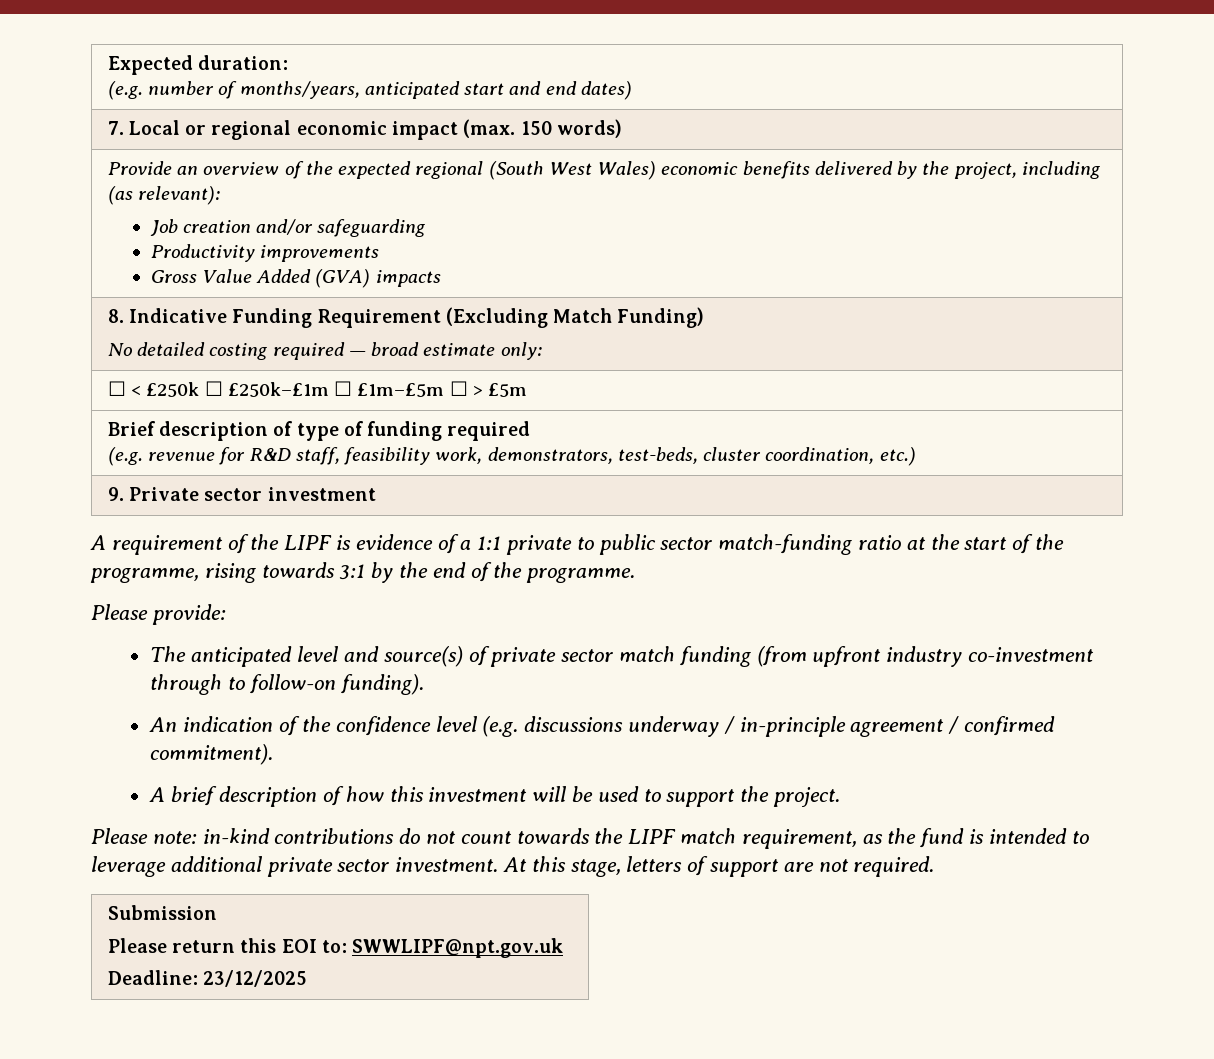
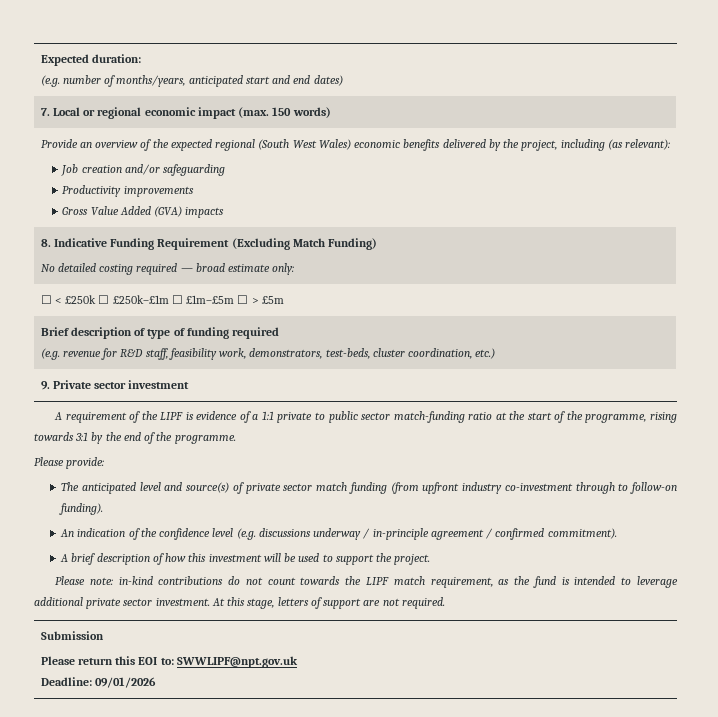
  Submission
  Please return this EOI to: SWWLIPF@npt.gov.uk
- Deadline: 23/12/2025
+ Deadline: 09/01/2026

